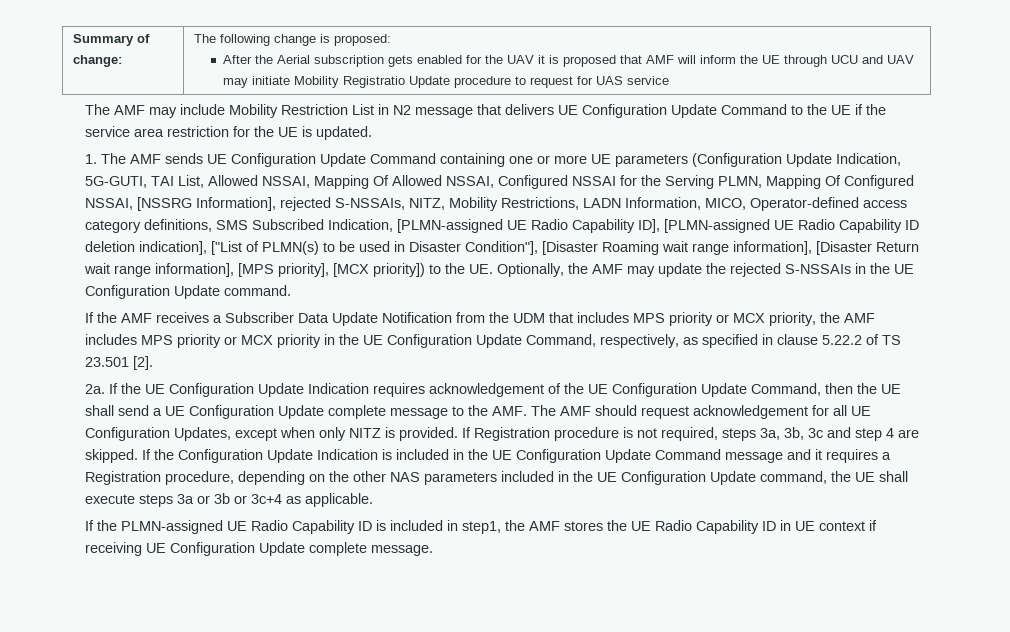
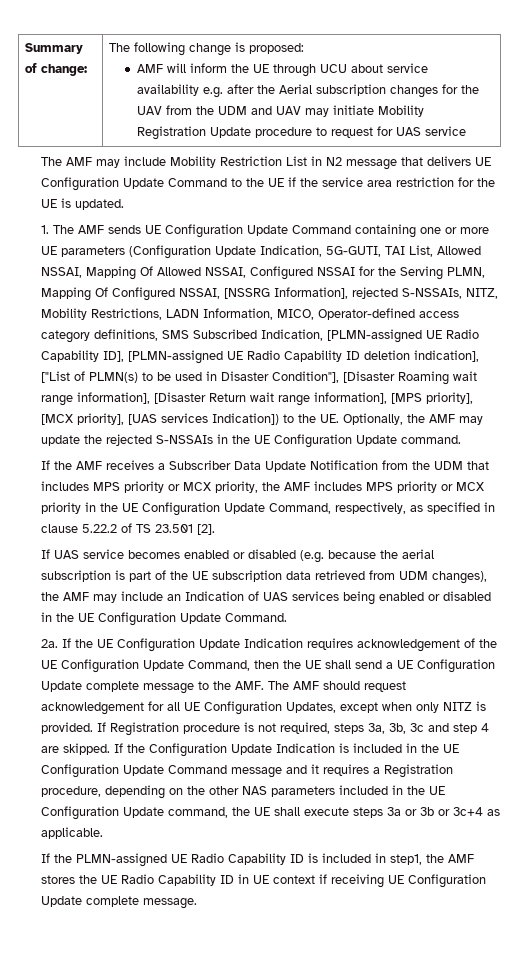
- After the Aerial subscription gets enabled for the UAV it is proposed that AMF will inform the UE through UCU and UAV may initiate Mobility Registratio Update procedure to request for UAS service
+ AMF will inform the UE through UCU about service availability e.g. after the Aerial subscription changes for the UAV from the UDM and UAV may initiate Mobility Registration Update procedure to request for UAS service
- 1. The AMF sends UE Configuration Update Command containing one or more UE parameters (Configuration Update Indication, 5G-GUTI, TAI List, Allowed NSSAI, Mapping Of Allowed NSSAI, Configured NSSAI for the Serving PLMN, Mapping Of Configured NSSAI, [NSSRG Information], rejected S-NSSAIs, NITZ, Mobility Restrictions, LADN Information, MICO, Operator-defined access category definitions, SMS Subscribed Indication, [PLMN-assigned UE Radio Capability ID], [PLMN-assigned UE Radio Capability ID deletion indication], ["List of PLMN(s) to be used in Disaster Condition"], [Disaster Roaming wait range information], [Disaster Return wait range information], [MPS priority], [MCX priority]) to the UE. Optionally, the AMF may update the rejected S-NSSAIs in the UE Configuration Update command.
+ 1. The AMF sends UE Configuration Update Command containing one or more UE parameters (Configuration Update Indication, 5G-GUTI, TAI List, Allowed NSSAI, Mapping Of Allowed NSSAI, Configured NSSAI for the Serving PLMN, Mapping Of Configured NSSAI, [NSSRG Information], rejected S-NSSAIs, NITZ, Mobility Restrictions, LADN Information, MICO, Operator-defined access category definitions, SMS Subscribed Indication, [PLMN-assigned UE Radio Capability ID], [PLMN-assigned UE Radio Capability ID deletion indication], ["List of PLMN(s) to be used in Disaster Condition"], [Disaster Roaming wait range information], [Disaster Return wait range information], [MPS priority], [MCX priority], [UAS services Indication]) to the UE. Optionally, the AMF may update the rejected S-NSSAIs in the UE Configuration Update command.
+ If UAS service becomes enabled or disabled (e.g. because the aerial subscription is part of the UE subscription data retrieved from UDM changes), the AMF may include an Indication of UAS services being enabled or disabled in the UE Configuration Update Command.

